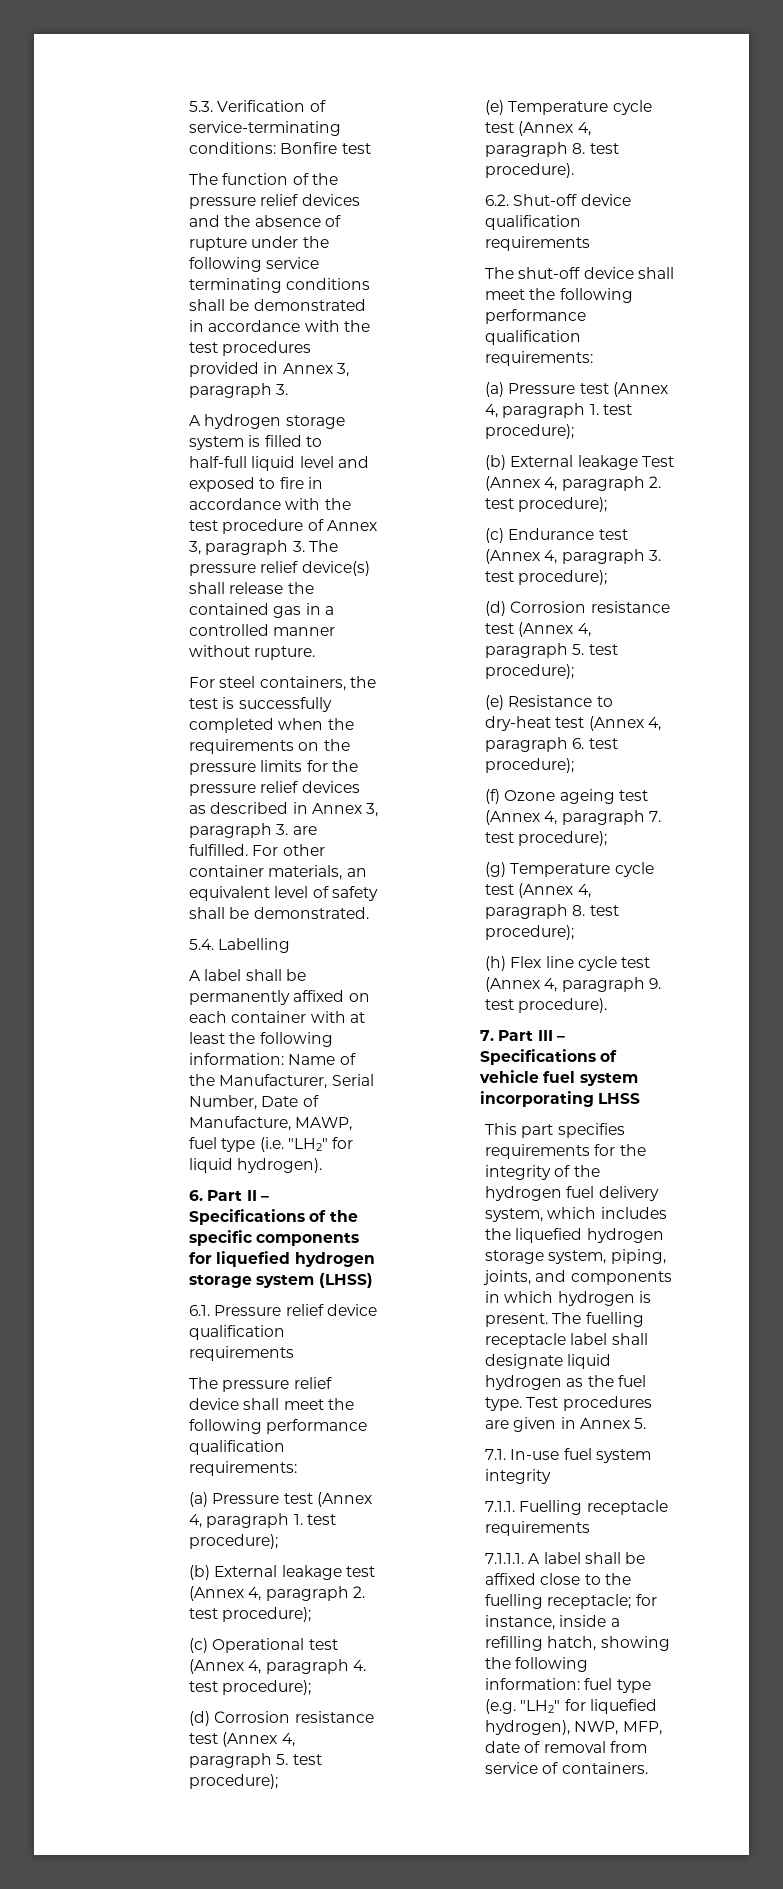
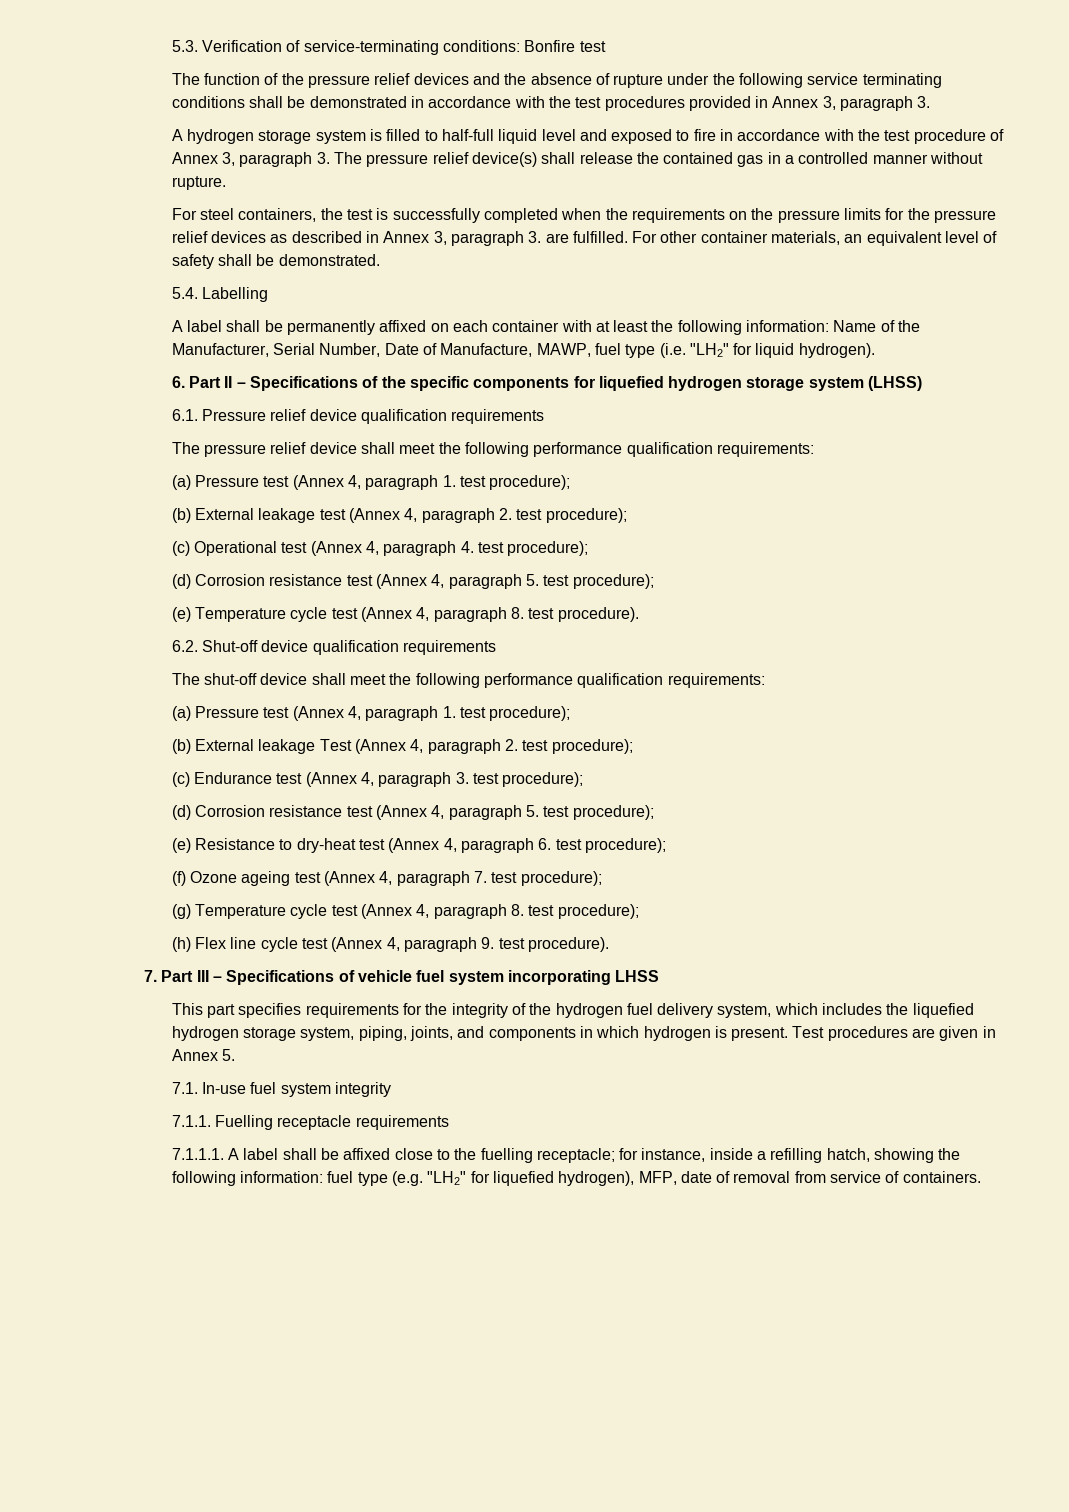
- The fuelling receptacle label shall designate liquid hydrogen as the fuel type.
- 7.1.1.1. A label shall be affixed close to the fuelling receptacle; for instance, inside a refilling hatch, showing the following information: fuel type (e.g. "LH2" for liquefied hydrogen), NWP, MFP, date of removal from service of containers.
+ 7.1.1.1. A label shall be affixed close to the fuelling receptacle; for instance, inside a refilling hatch, showing the following information: fuel type (e.g. "LH2" for liquefied hydrogen), MFP, date of removal from service of containers.

